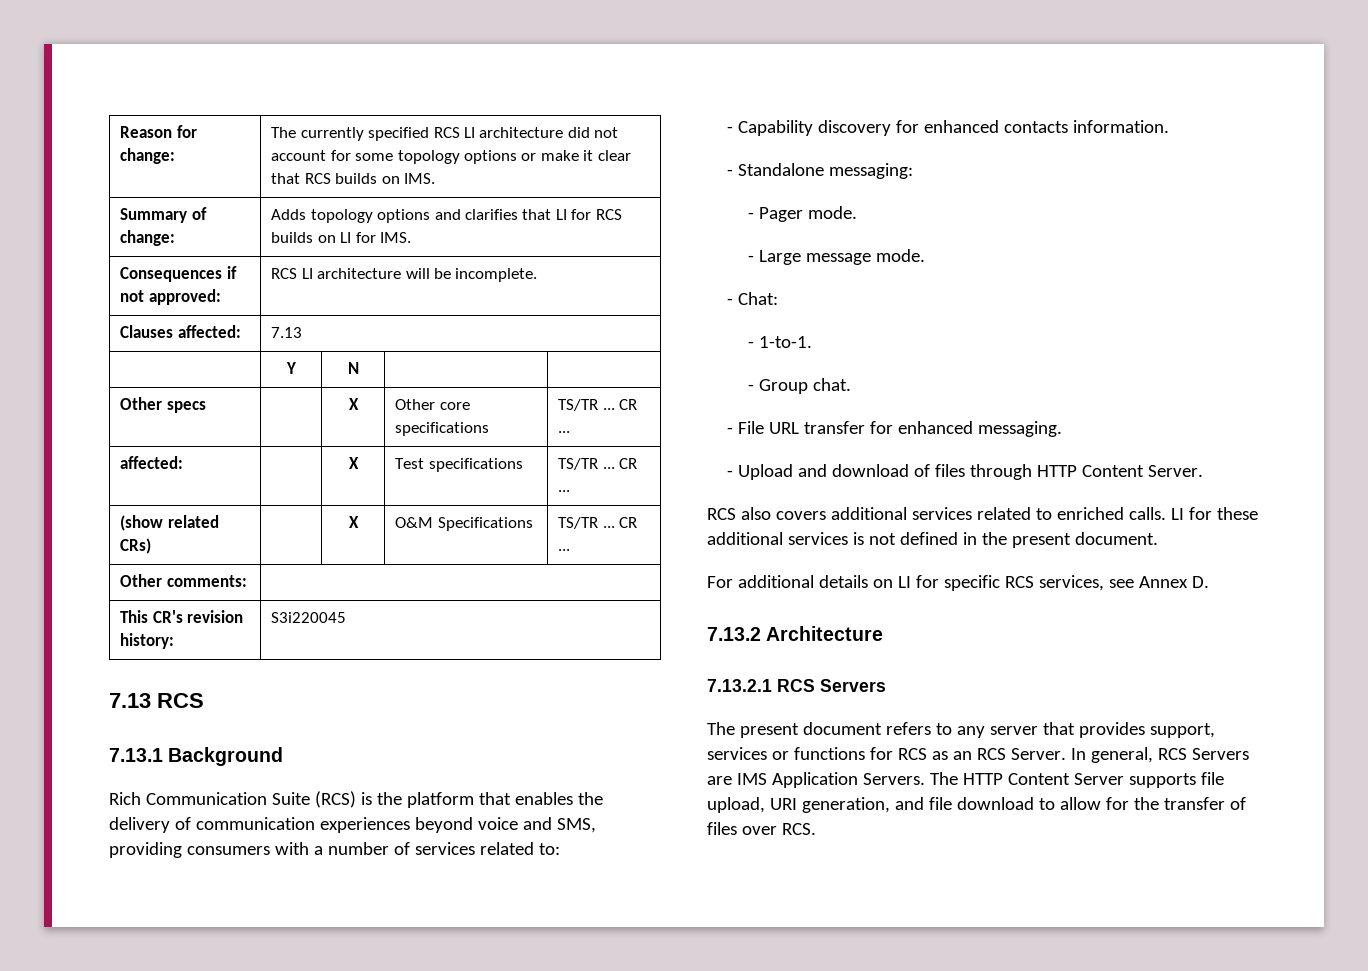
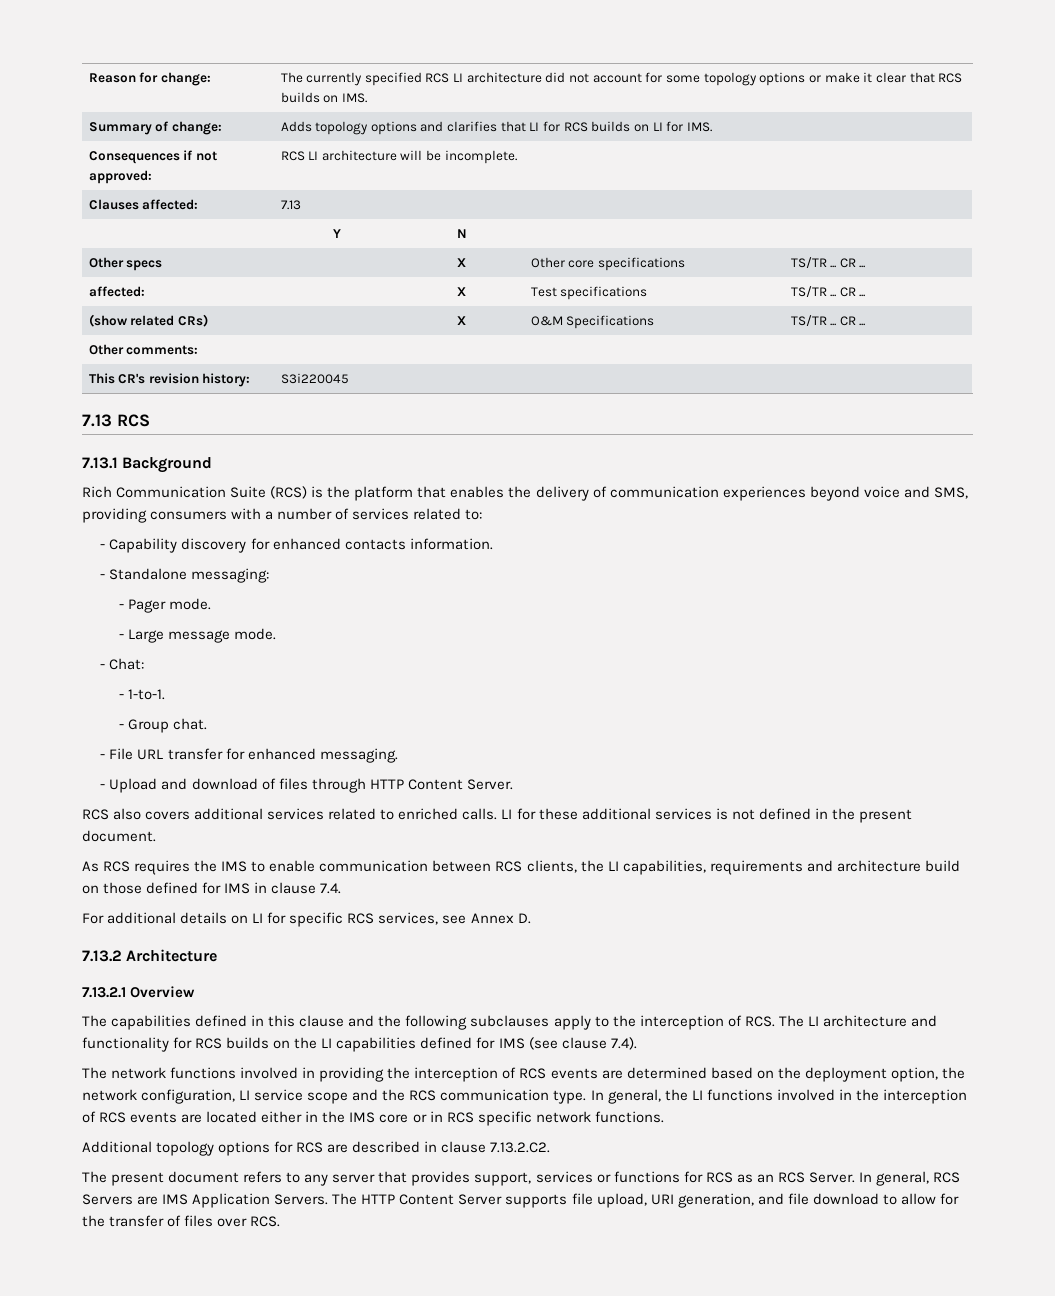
+ As RCS requires the IMS to enable communication between RCS clients, the LI capabilities, requirements and architecture build on those defined for IMS in clause 7.4.
- 7.13.2.1 RCS Servers
+ 7.13.2.1 Overview
+ The capabilities defined in this clause and the following subclauses apply to the interception of RCS. The LI architecture and functionality for RCS builds on the LI capabilities defined for IMS (see clause 7.4).
+ The network functions involved in providing the interception of RCS events are determined based on the deployment option, the network configuration, LI service scope and the RCS communication type. In general, the LI functions involved in the interception of RCS events are located either in the IMS core or in RCS specific network functions.
+ Additional topology options for RCS are described in clause 7.13.2.C2.

